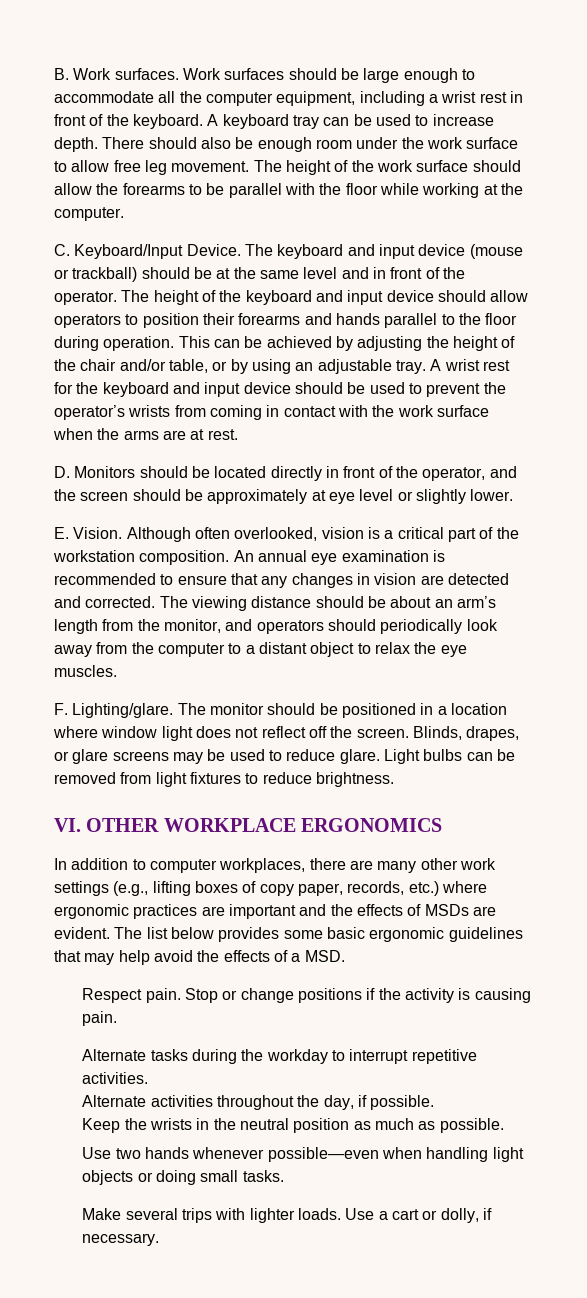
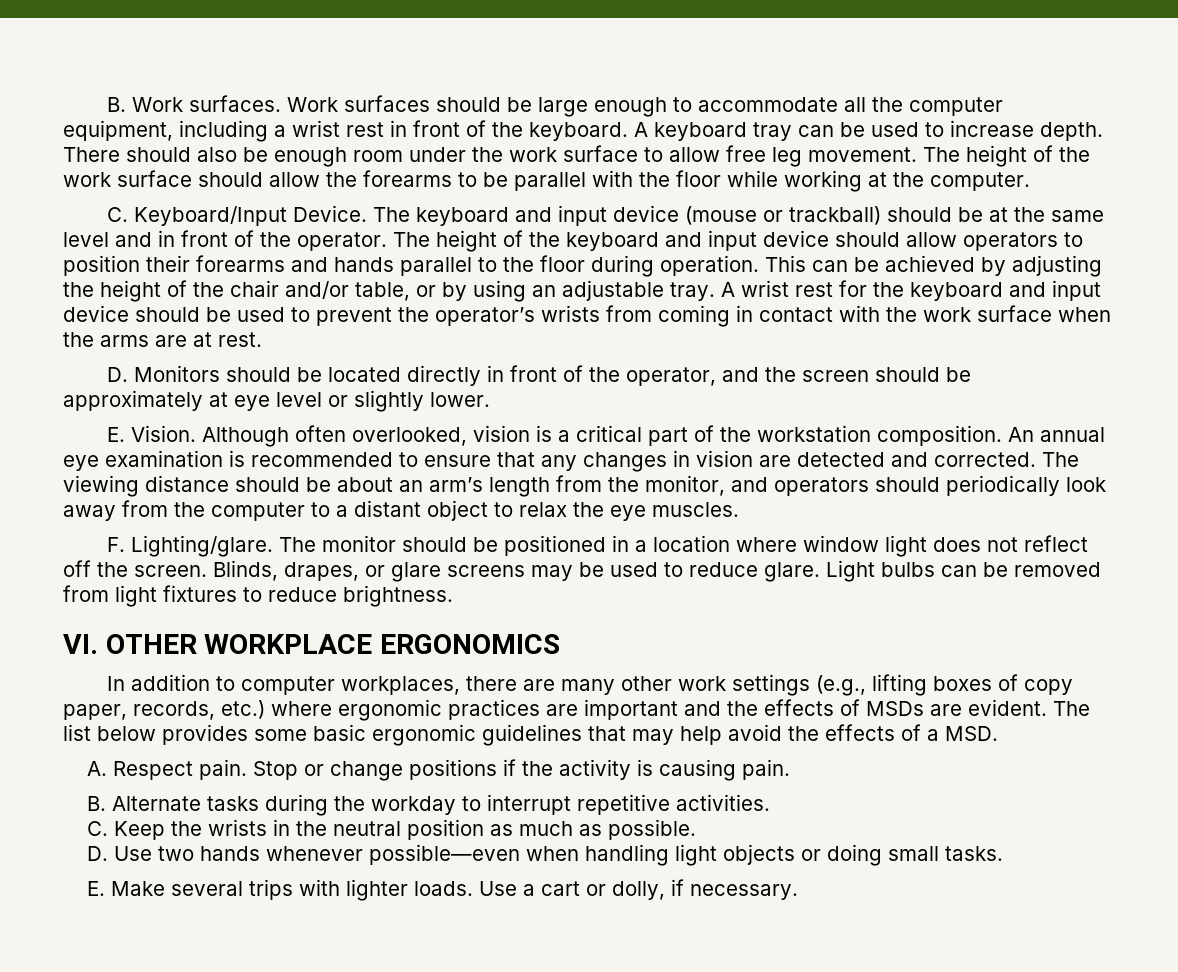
- Respect pain.
+ A. Respect pain.
- Alternate tasks during the workday to interrupt repetitive activities.
+ B. Alternate tasks during the workday to interrupt repetitive activities.
- Alternate activities throughout the day, if possible.
- Keep the wrists in the neutral position as much as possible.
+ C. Keep the wrists in the neutral position as much as possible.
- Use two hands whenever possible—even when handling light objects or doing small tasks.
+ D. Use two hands whenever possible—even when handling light objects or doing small tasks.
- Make several trips with lighter loads.
+ E. Make several trips with lighter loads.

